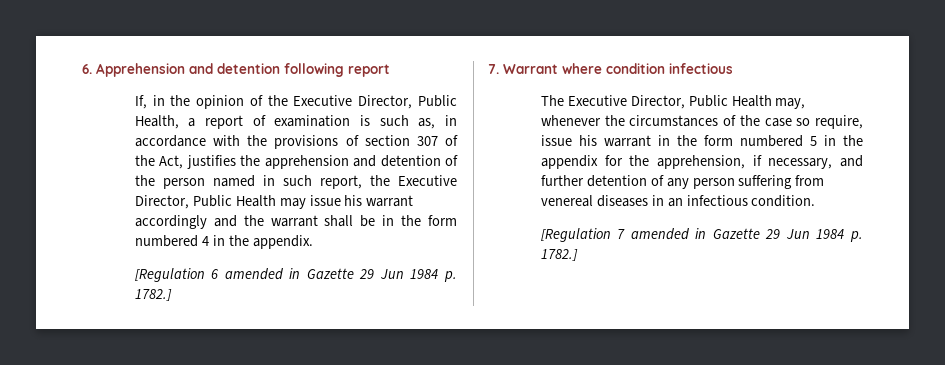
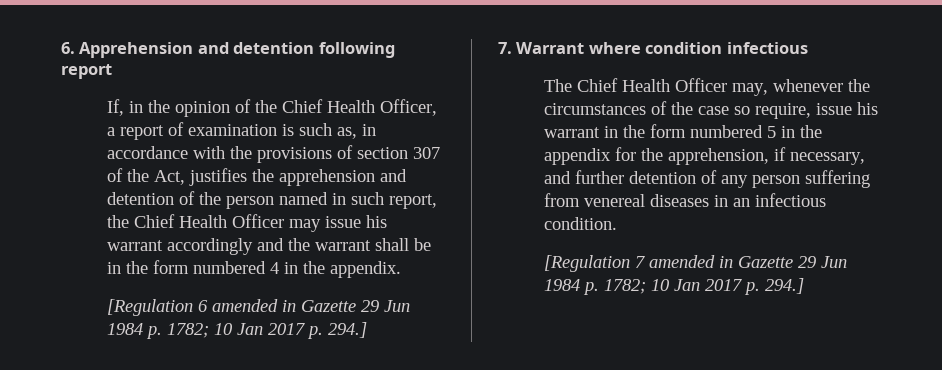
- If, in the opinion of the Executive Director, Public Health, a report of examination is such as, in accordance with the provisions of section 307 of the Act, justifies the apprehension and detention of the person named in such report, the Executive Director, Public Health may issue his warrant accordingly and the warrant shall be in the form numbered 4 in the appendix.
+ If, in the opinion of the Chief Health Officer, a report of examination is such as, in accordance with the provisions of section 307 of the Act, justifies the apprehension and detention of the person named in such report, the Chief Health Officer may issue his warrant accordingly and the warrant shall be in the form numbered 4 in the appendix.
- [Regulation 6 amended in Gazette 29 Jun 1984 p. 1782.]
+ [Regulation 6 amended in Gazette 29 Jun 1984 p. 1782; 10 Jan 2017 p. 294.]
- The Executive Director, Public Health may, whenever the circumstances of the case so require, issue his warrant in the form numbered 5 in the appendix for the apprehension, if necessary, and further detention of any person suffering from venereal diseases in an infectious condition.
+ The Chief Health Officer may, whenever the circumstances of the case so require, issue his warrant in the form numbered 5 in the appendix for the apprehension, if necessary, and further detention of any person suffering from venereal diseases in an infectious condition.
- [Regulation 7 amended in Gazette 29 Jun 1984 p. 1782.]
+ [Regulation 7 amended in Gazette 29 Jun 1984 p. 1782; 10 Jan 2017 p. 294.]

